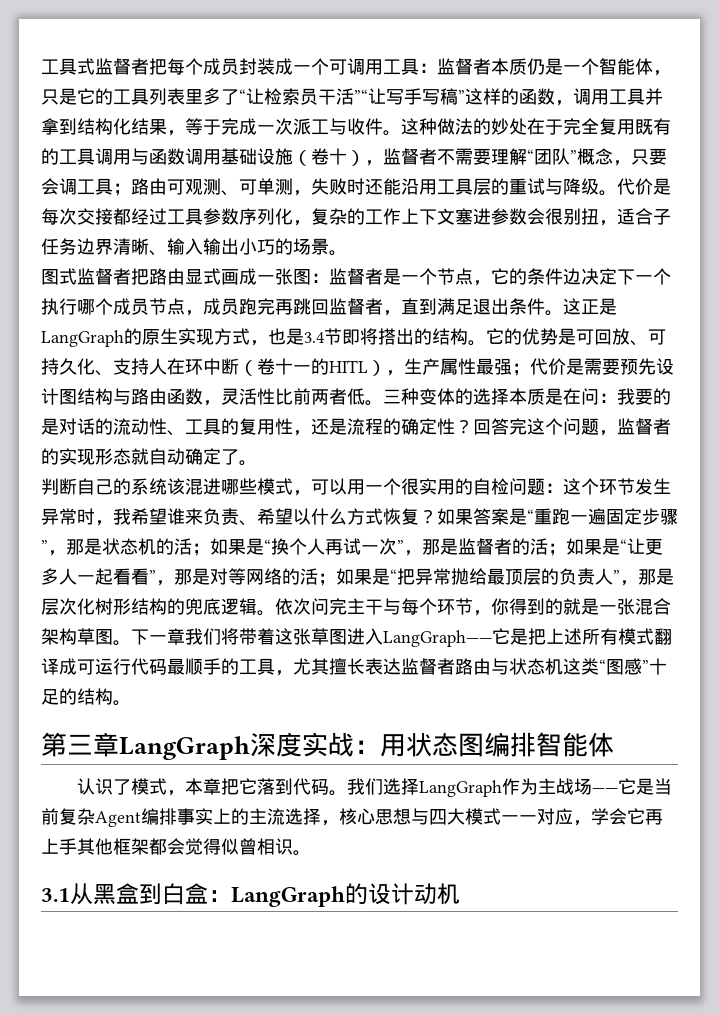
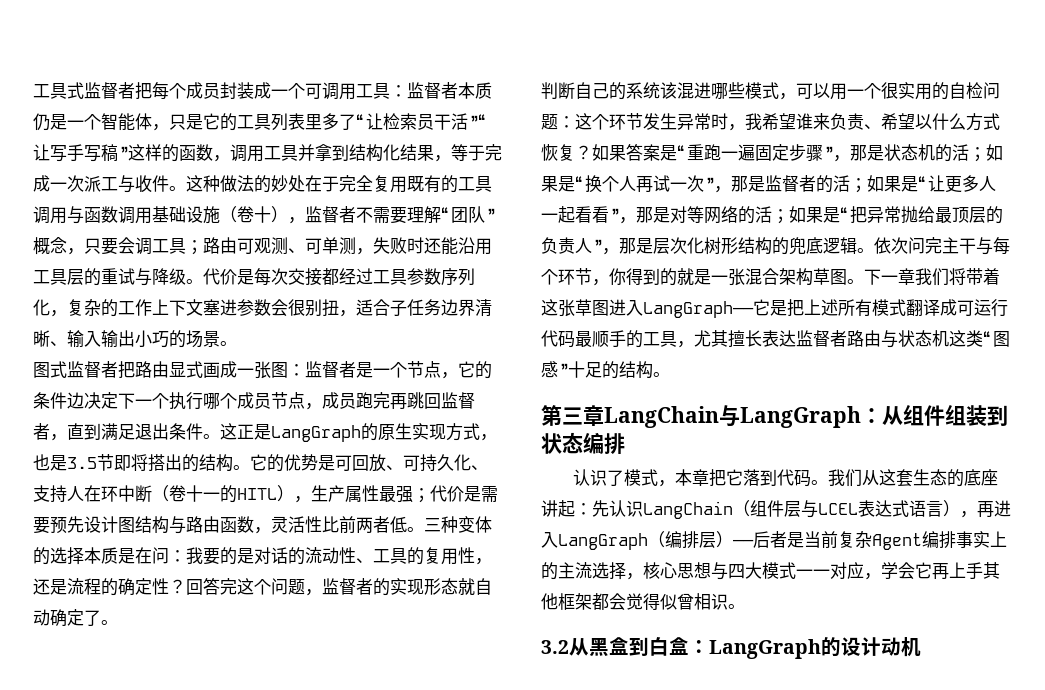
- 这正是LangGraph的原生实现方式，也是3.4节即将搭出的结构。
+ 这正是LangGraph的原生实现方式，也是3.5节即将搭出的结构。
- 第三章LangGraph深度实战：用状态图编排智能体
+ 第三章LangChain与LangGraph：从组件组装到状态编排
- 我们选择LangGraph作为主战场——它是当前复杂Agent编排事实上的主流选择，核心思想与四大模式一一对应，学会它再上手其他框架都会觉得似曾相识。
+ 我们从这套生态的底座讲起：先认识LangChain（组件层与LCEL表达式语言），再进入LangGraph（编排层）——后者是当前复杂Agent编排事实上的主流选择，核心思想与四大模式一一对应，学会它再上手其他框架都会觉得似曾相识。
- 3.1从黑盒到白盒：LangGraph的设计动机
+ 3.2从黑盒到白盒：LangGraph的设计动机

